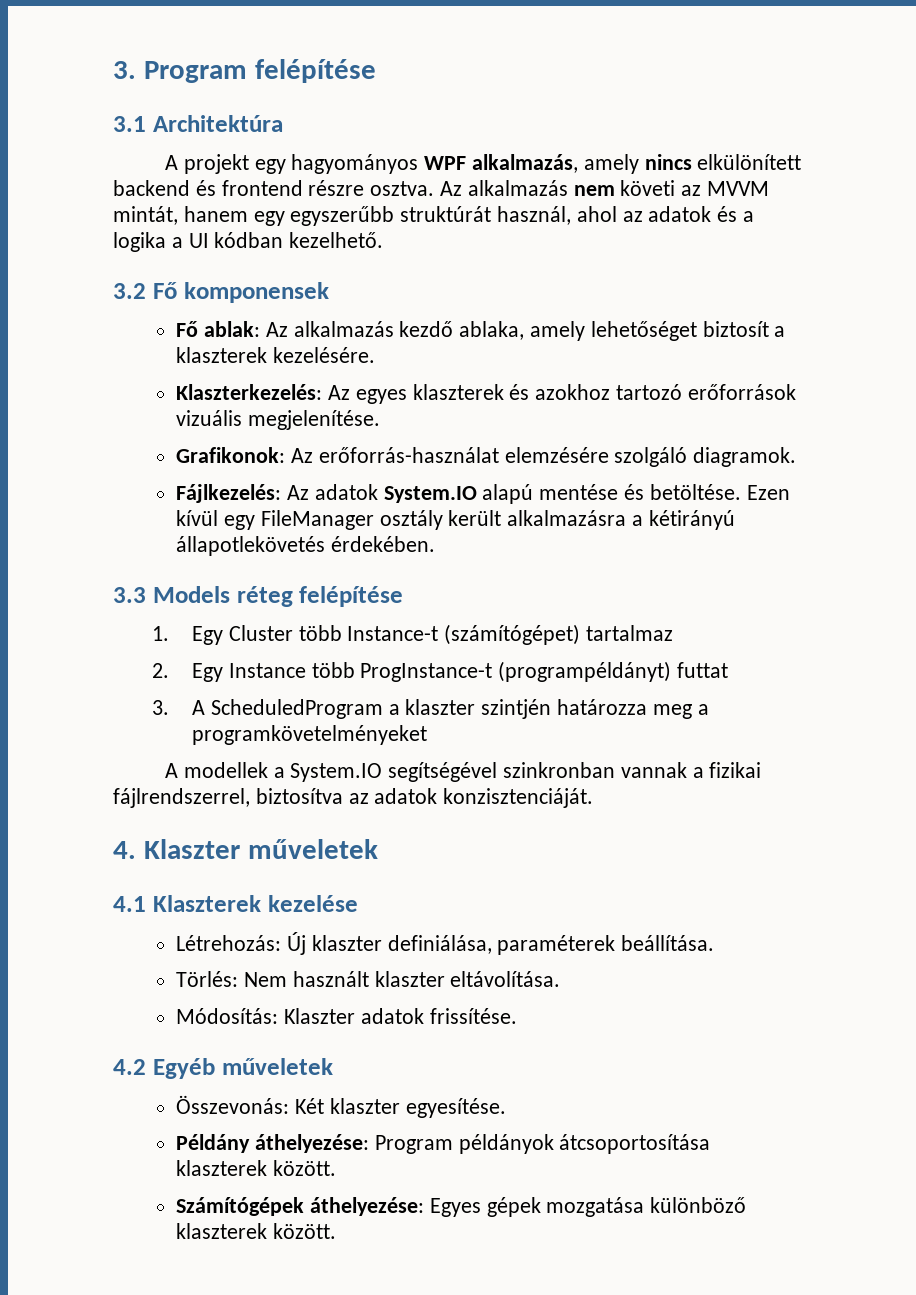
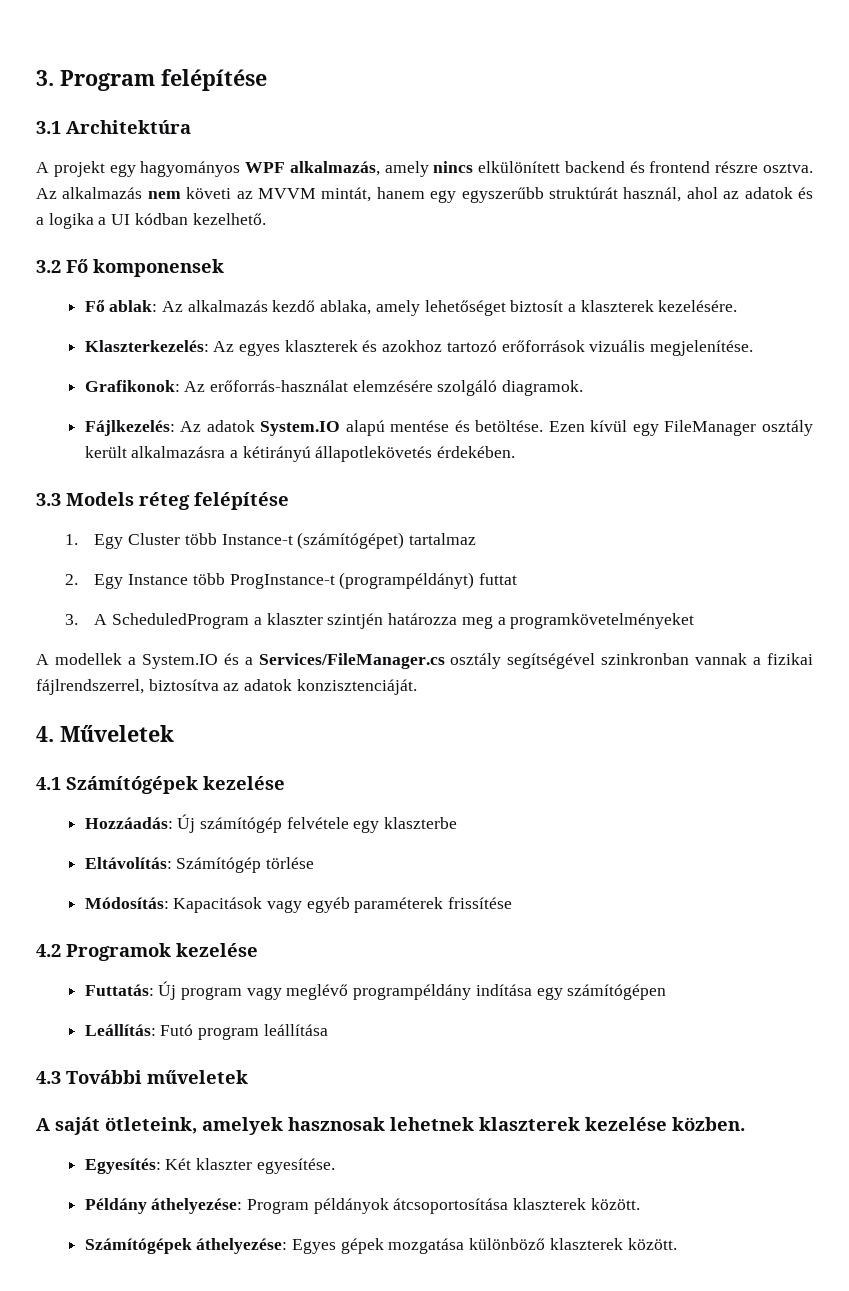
- A modellek a System.IO segítségével szinkronban vannak a fizikai fájlrendszerrel, biztosítva az adatok konzisztenciáját.
+ A modellek a System.IO és a Services/FileManager.cs osztály segítségével szinkronban vannak a fizikai fájlrendszerrel, biztosítva az adatok konzisztenciáját.
- 4. Klaszter műveletek
- 4.1 Klaszterek kezelése
- Létrehozás: Új klaszter definiálása, paraméterek beállítása.
- Törlés: Nem használt klaszter eltávolítása.
- Módosítás: Klaszter adatok frissítése.
- 4.2 Egyéb műveletek
- Összevonás: Két klaszter egyesítése.
+ 4. Műveletek
+ 4.1 Számítógépek kezelése
+ Hozzáadás: Új számítógép felvétele egy klaszterbe
+ Eltávolítás: Számítógép törlése
+ Módosítás: Kapacitások vagy egyéb paraméterek frissítése
+ 4.2 Programok kezelése
+ Futtatás: Új program vagy meglévő programpéldány indítása egy számítógépen
+ Leállítás: Futó program leállítása
+ 4.3 További műveletek
+ A saját ötleteink, amelyek hasznosak lehetnek klaszterek kezelése közben.
+ Egyesítés: Két klaszter egyesítése.

